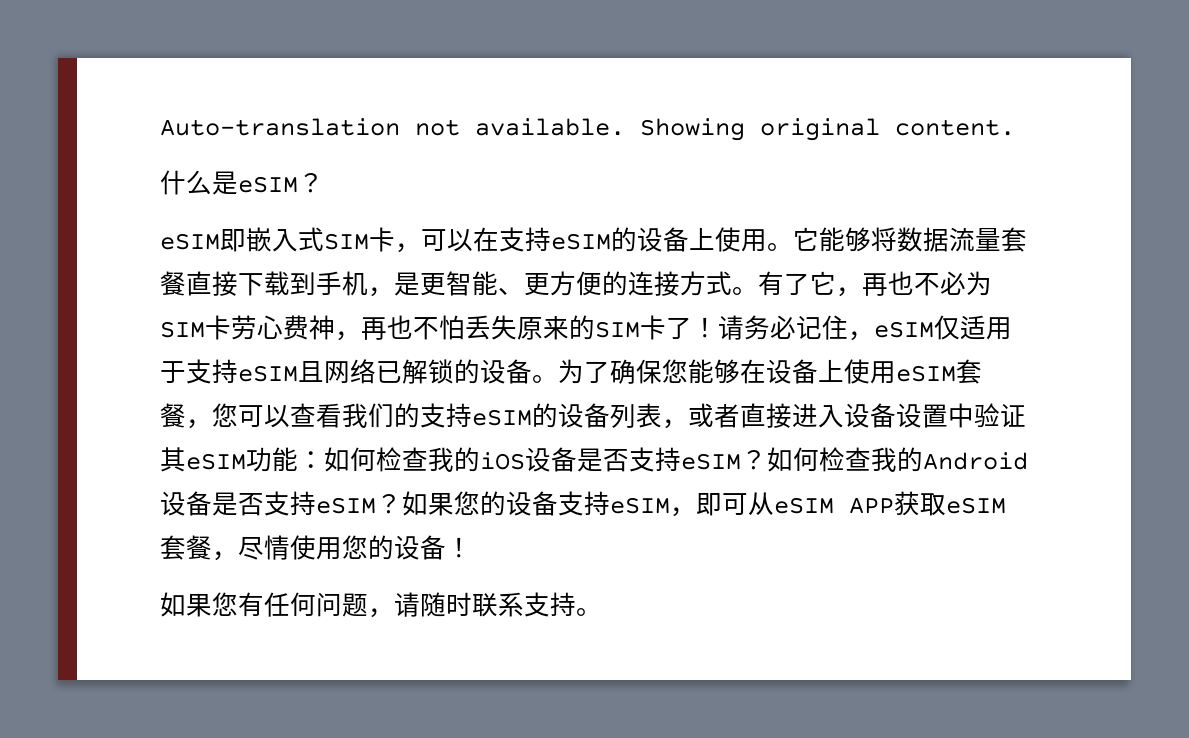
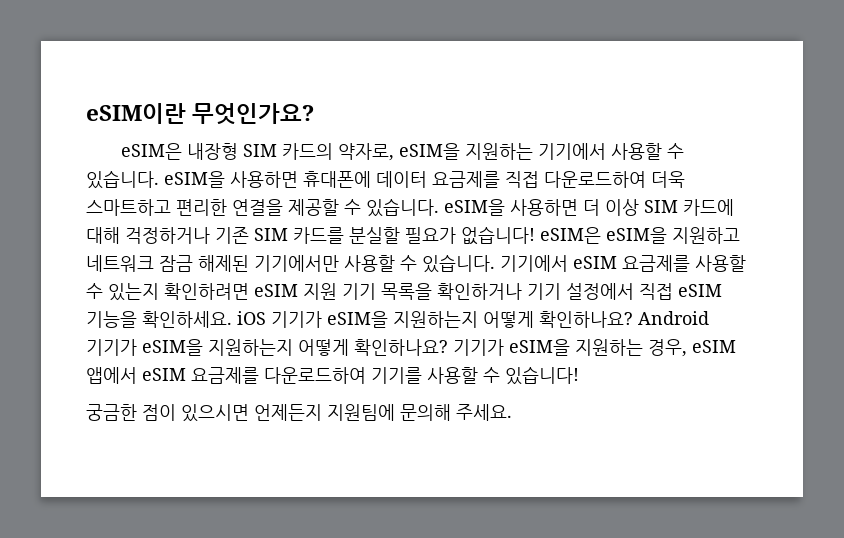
- Auto-translation not available. Showing original content.
- 什么是eSIM？
- eSIM即嵌入式SIM卡，可以在支持eSIM的设备上使用。它能够将数据流量套餐直接下载到手机，是更智能、更方便的连接方式。有了它，再也不必为SIM卡劳心费神，再也不怕丢失原来的SIM卡了！请务必记住，eSIM仅适用于支持eSIM且网络已解锁的设备。为了确保您能够在设备上使用eSIM套餐，您可以查看我们的支持eSIM的设备列表，或者直接进入设备设置中验证其eSIM功能：如何检查我的iOS设备是否支持eSIM？如何检查我的Android设备是否支持eSIM？如果您的设备支持eSIM，即可从eSIM APP获取eSIM套餐，尽情使用您的设备！
- 如果您有任何问题，请随时联系支持。
+ eSIM이란 무엇인가요?
+ eSIM은 내장형 SIM 카드의 약자로, eSIM을 지원하는 기기에서 사용할 수 있습니다. eSIM을 사용하면 휴대폰에 데이터 요금제를 직접 다운로드하여 더욱 스마트하고 편리한 연결을 제공할 수 있습니다. eSIM을 사용하면 더 이상 SIM 카드에 대해 걱정하거나 기존 SIM 카드를 분실할 필요가 없습니다! eSIM은 eSIM을 지원하고 네트워크 잠금 해제된 기기에서만 사용할 수 있습니다. 기기에서 eSIM 요금제를 사용할 수 있는지 확인하려면 eSIM 지원 기기 목록을 확인하거나 기기 설정에서 직접 eSIM 기능을 확인하세요. iOS 기기가 eSIM을 지원하는지 어떻게 확인하나요? Android 기기가 eSIM을 지원하는지 어떻게 확인하나요? 기기가 eSIM을 지원하는 경우, eSIM 앱에서 eSIM 요금제를 다운로드하여 기기를 사용할 수 있습니다!
+ 궁금한 점이 있으시면 언제든지 지원팀에 문의해 주세요.

